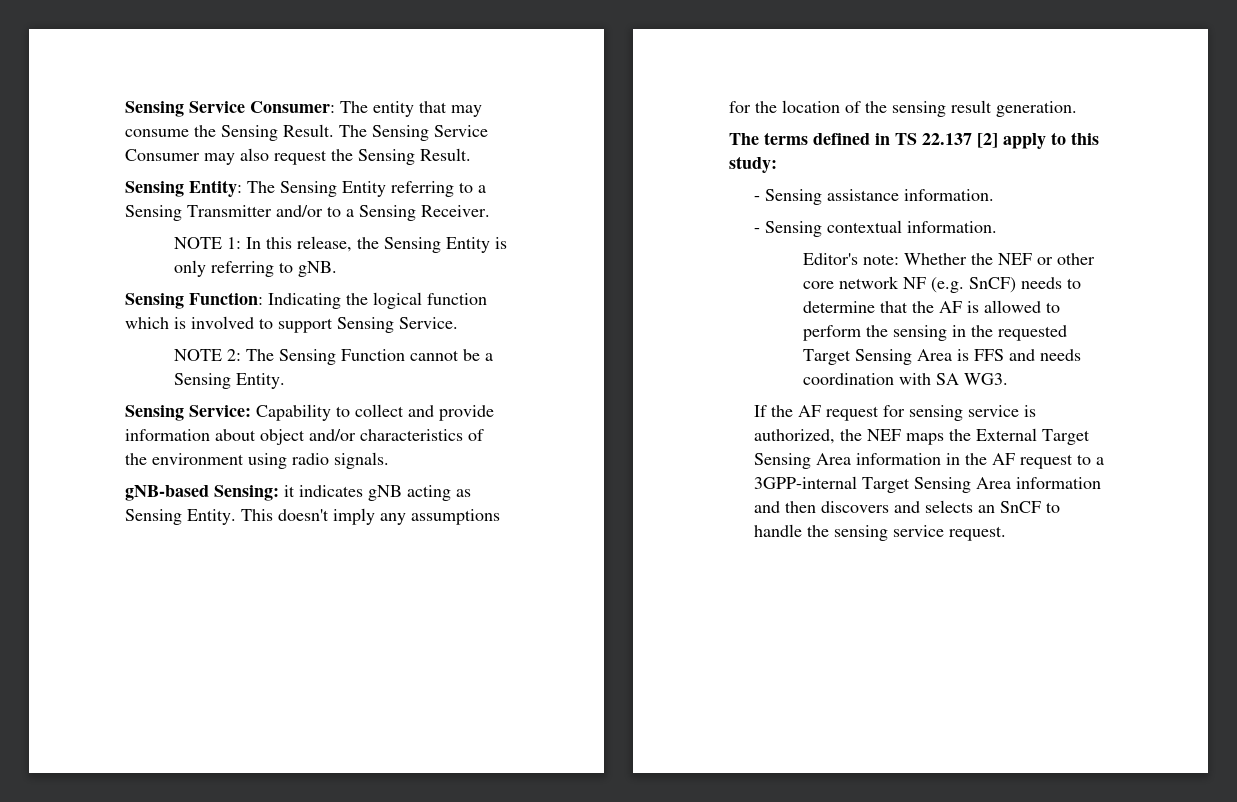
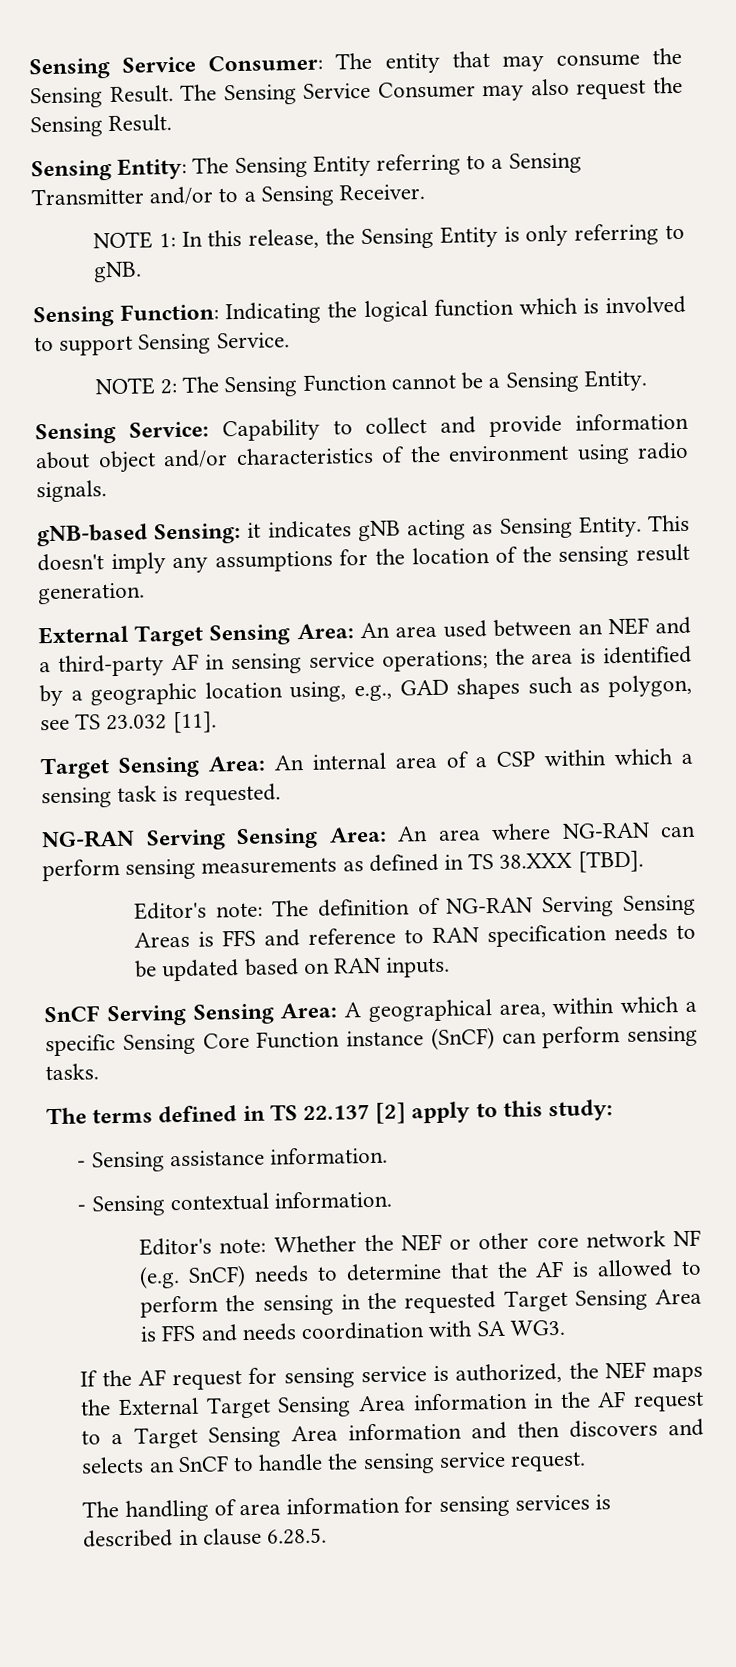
+ External Target Sensing Area: An area used between an NEF and a third-party AF in sensing service operations; the area is identified by a geographic location using, e.g., GAD shapes such as polygon, see TS 23.032 [11].
+ Target Sensing Area: An internal area of a CSP within which a sensing task is requested.
+ NG-RAN Serving Sensing Area: An area where NG-RAN can perform sensing measurements as defined in TS 38.XXX [TBD].
+ Editor's note: The definition of NG-RAN Serving Sensing Areas is FFS and reference to RAN specification needs to be updated based on RAN inputs.
+ SnCF Serving Sensing Area: A geographical area, within which a specific Sensing Core Function instance (SnCF) can perform sensing tasks.
- If the AF request for sensing service is authorized, the NEF maps the External Target Sensing Area information in the AF request to a 3GPP-internal Target Sensing Area information and then discovers and selects an SnCF to handle the sensing service request.
+ If the AF request for sensing service is authorized, the NEF maps the External Target Sensing Area information in the AF request to a Target Sensing Area information and then discovers and selects an SnCF to handle the sensing service request.
+ The handling of area information for sensing services is described in clause 6.28.5.

